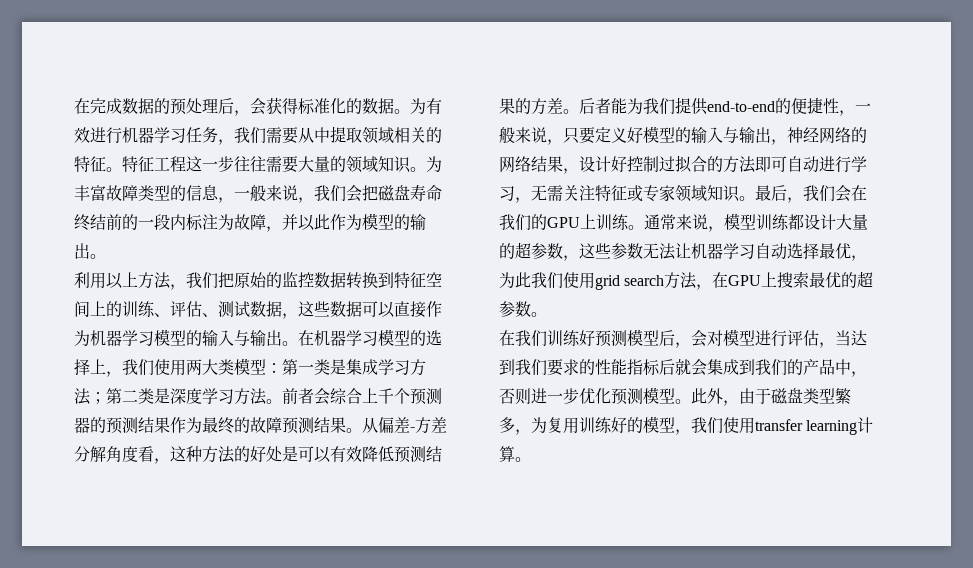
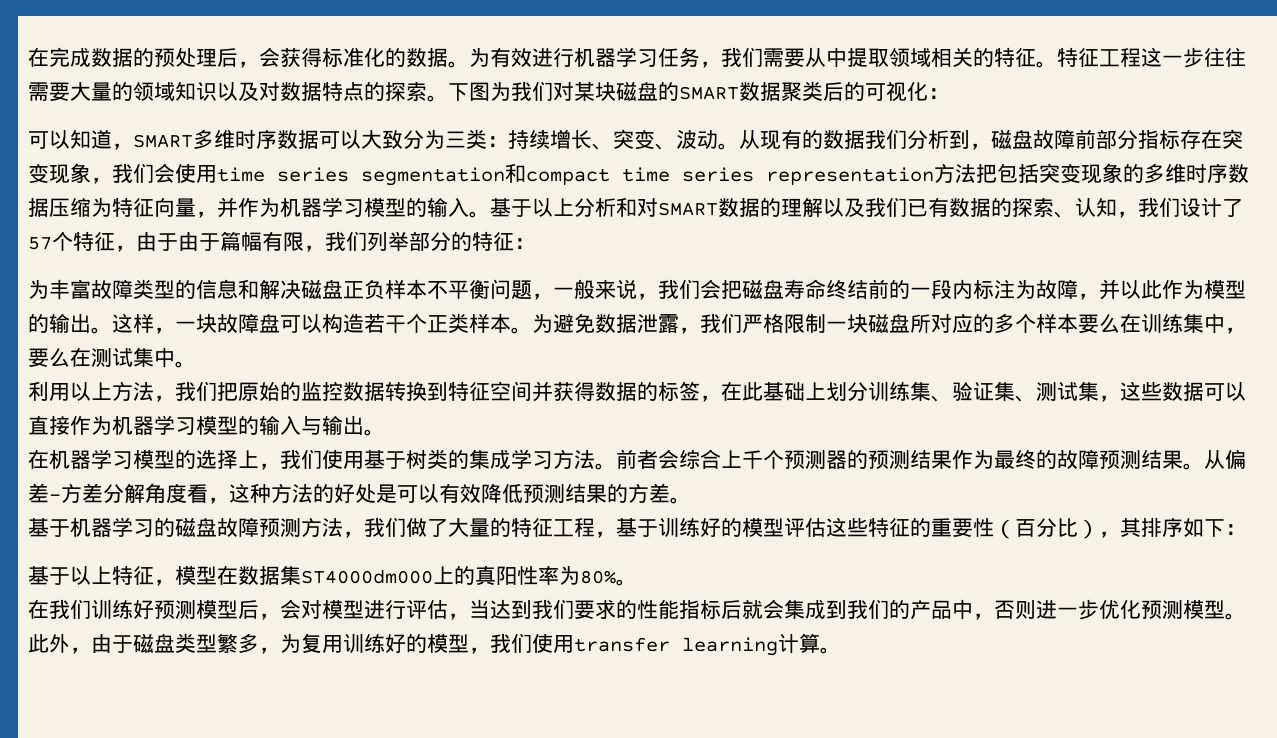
- 特征工程这一步往往需要大量的领域知识。为丰富故障类型的信息，一般来说，我们会把磁盘寿命终结前的一段内标注为故障，并以此作为模型的输出。
+ 特征工程这一步往往需要大量的领域知识以及对数据特点的探索。下图为我们对某块磁盘的SMART数据聚类后的可视化：
+ 可以知道，SMART多维时序数据可以大致分为三类：持续增长、突变、波动。从现有的数据我们分析到，磁盘故障前部分指标存在突变现象，我们会使用time series segmentation和compact time series representation方法把包括突变现象的多维时序数据压缩为特征向量，并作为机器学习模型的输入。基于以上分析和对SMART数据的理解以及我们已有数据的探索、认知，我们设计了57个特征，由于由于篇幅有限，我们列举部分的特征：
+ 为丰富故障类型的信息和解决磁盘正负样本不平衡问题，一般来说，我们会把磁盘寿命终结前的一段内标注为故障，并以此作为模型的输出。这样，一块故障盘可以构造若干个正类样本。为避免数据泄露，我们严格限制一块磁盘所对应的多个样本要么在训练集中，要么在测试集中。
- 利用以上方法，我们把原始的监控数据转换到特征空间上的训练、评估、测试数据，这些数据可以直接作为机器学习模型的输入与输出。在机器学习模型的选择上，我们使用两大类模型：第一类是集成学习方法；第二类是深度学习方法。
+ 利用以上方法，我们把原始的监控数据转换到特征空间并获得数据的标签，在此基础上划分训练集、验证集、测试集，这些数据可以直接作为机器学习模型的输入与输出。
+ 在机器学习模型的选择上，我们使用基于树类的集成学习方法。
- 从偏差-方差分解角度看，这种方法的好处是可以有效降低预测结果的方差。后者能为我们提供end-to-end的便捷性，一般来说，只要定义好模型的输入与输出，神经网络的网络结果，设计好控制过拟合的方法即可自动进行学习，无需关注特征或专家领域知识。最后，我们会在我们的GPU上训练。通常来说，模型训练都设计大量的超参数，这些参数无法让机器学习自动选择最优，为此我们使用grid search方法，在GPU上搜索最优的超参数。
+ 从偏差-方差分解角度看，这种方法的好处是可以有效降低预测结果的方差。
+ 基于机器学习的磁盘故障预测方法，我们做了大量的特征工程，基于训练好的模型评估这些特征的重要性（百分比），其排序如下：
+ 基于以上特征，模型在数据集ST4000dm000上的真阳性率为80%。

